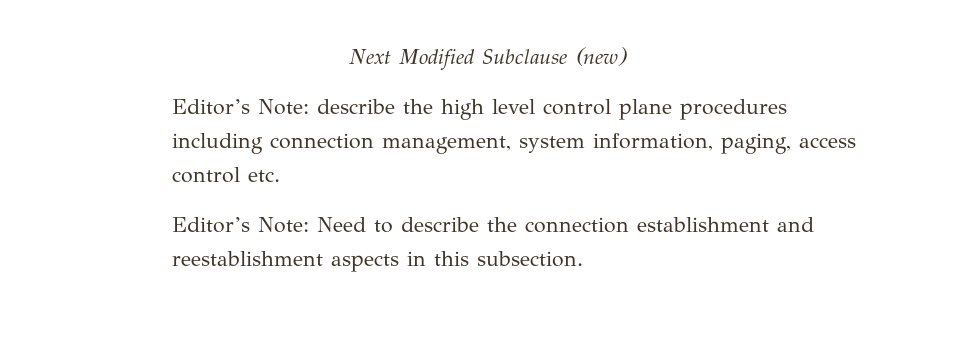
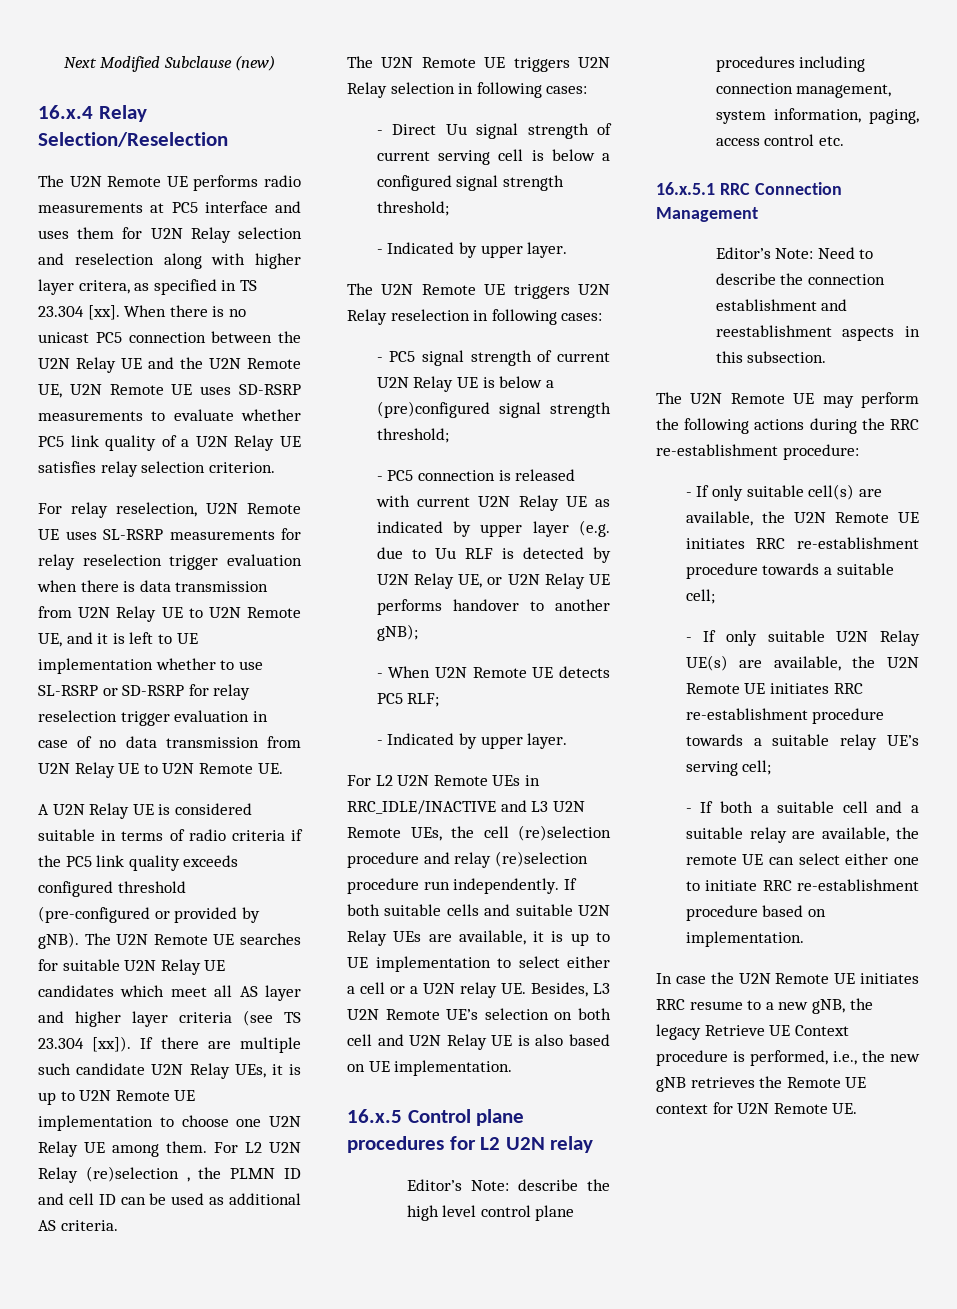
+ 16.x.4 Relay Selection/Reselection
+ The U2N Remote UE performs radio measurements at PC5 interface and uses them for U2N Relay selection and reselection along with higher layer critera, as specified in TS 23.304 [xx]. When there is no unicast PC5 connection between the U2N Relay UE and the U2N Remote UE, U2N Remote UE uses SD-RSRP measurements to evaluate whether PC5 link quality of a U2N Relay UE satisfies relay selection criterion.
+ For relay reselection, U2N Remote UE uses SL-RSRP measurements for relay reselection trigger evaluation when there is data transmission from U2N Relay UE to U2N Remote UE, and it is left to UE implementation whether to use SL-RSRP or SD-RSRP for relay reselection trigger evaluation in case of no data transmission from U2N Relay UE to U2N Remote UE.
+ A U2N Relay UE is considered suitable in terms of radio criteria if the PC5 link quality exceeds configured threshold (pre-configured or provided by gNB). The U2N Remote UE searches for suitable U2N Relay UE candidates which meet all AS layer and higher layer criteria (see TS 23.304 [xx]). If there are multiple such candidate U2N Relay UEs, it is up to U2N Remote UE implementation to choose one U2N Relay UE among them. For L2 U2N Relay (re)selection , the PLMN ID and cell ID can be used as additional AS criteria.
+ The U2N Remote UE triggers U2N Relay selection in following cases:
+ - Direct Uu signal strength of current serving cell is below a configured signal strength threshold;
+ - Indicated by upper layer.
+ The U2N Remote UE triggers U2N Relay reselection in following cases:
+ - PC5 signal strength of current U2N Relay UE is below a (pre)configured signal strength threshold;
+ - PC5 connection is released with current U2N Relay UE as indicated by upper layer (e.g. due to Uu RLF is detected by U2N Relay UE, or U2N Relay UE performs handover to another gNB);
+ - When U2N Remote UE detects PC5 RLF;
+ - Indicated by upper layer.
+ For L2 U2N Remote UEs in RRC_IDLE/INACTIVE and L3 U2N Remote UEs, the cell (re)selection procedure and relay (re)selection procedure run independently. If both suitable cells and suitable U2N Relay UEs are available, it is up to UE implementation to select either a cell or a U2N relay UE. Besides, L3 U2N Remote UE’s selection on both cell and U2N Relay UE is also based on UE implementation.
+ 16.x.5 Control plane procedures for L2 U2N relay
+ 16.x.5.1 RRC Connection Management
+ The U2N Remote UE may perform the following actions during the RRC re-establishment procedure:
+ - If only suitable cell(s) are available, the U2N Remote UE initiates RRC re-establishment procedure towards a suitable cell;
+ - If only suitable U2N Relay UE(s) are available, the U2N Remote UE initiates RRC re-establishment procedure towards a suitable relay UE’s serving cell;
+ - If both a suitable cell and a suitable relay are available, the remote UE can select either one to initiate RRC re-establishment procedure based on implementation.
+ In case the U2N Remote UE initiates RRC resume to a new gNB, the legacy Retrieve UE Context procedure is performed, i.e., the new gNB retrieves the Remote UE context for U2N Remote UE.

